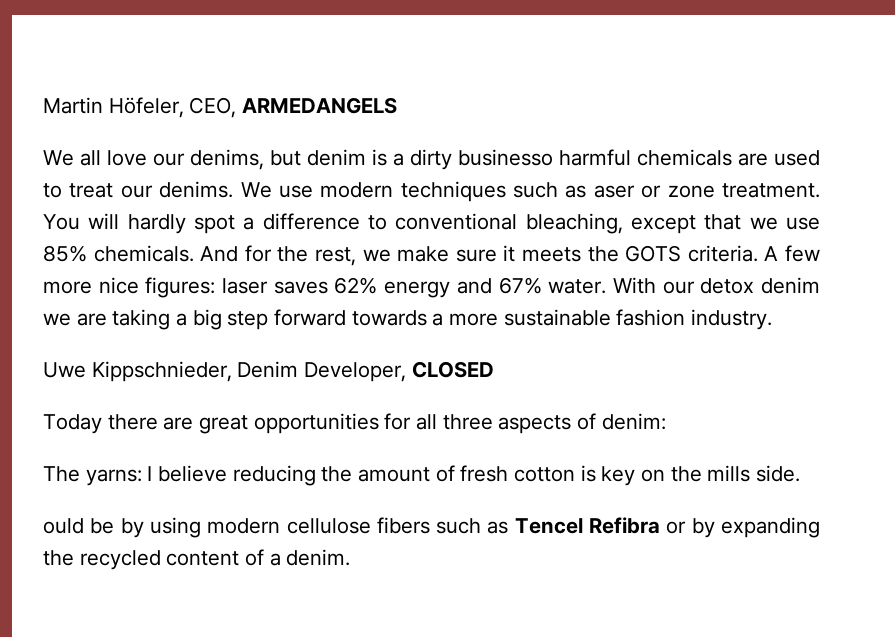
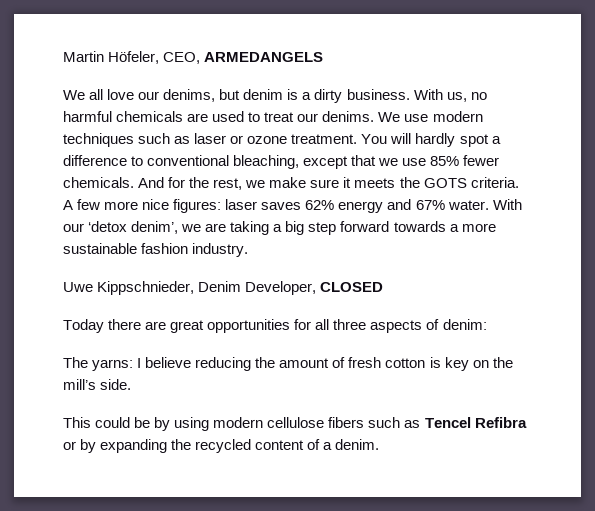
- We all love our denims, but denim is a dirty businesso harmful chemicals are used to treat our denims.
+ We all love our denims, but denim is a dirty business. With us, no harmful chemicals are used to treat our denims.
- We use modern techniques such as aser or zone treatment.
+ We use modern techniques such as laser or ozone treatment.
- You will hardly spot a difference to conventional bleaching, except that we use 85% chemicals.
+ You will hardly spot a difference to conventional bleaching, except that we use 85% fewer chemicals.
- With our detox denim we are taking a big step forward towards a more sustainable fashion industry.
+ With our ‘detox denim’, we are taking a big step forward towards a more sustainable fashion industry.
- The yarns: I believe reducing the amount of fresh cotton is key on the mills side.
+ The yarns: I believe reducing the amount of fresh cotton is key on the mill’s side.
- ould be by using modern cellulose fibers such as Tencel Refibra or by expanding the recycled content of a denim.
+ This could be by using modern cellulose fibers such as Tencel Refibra or by expanding the recycled content of a denim.

